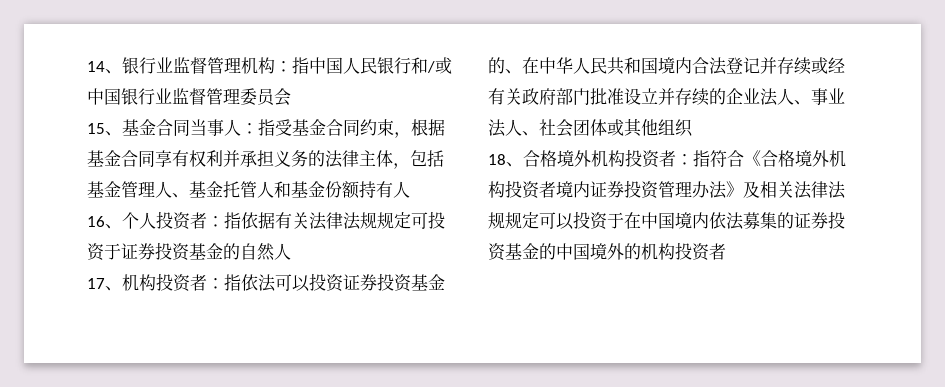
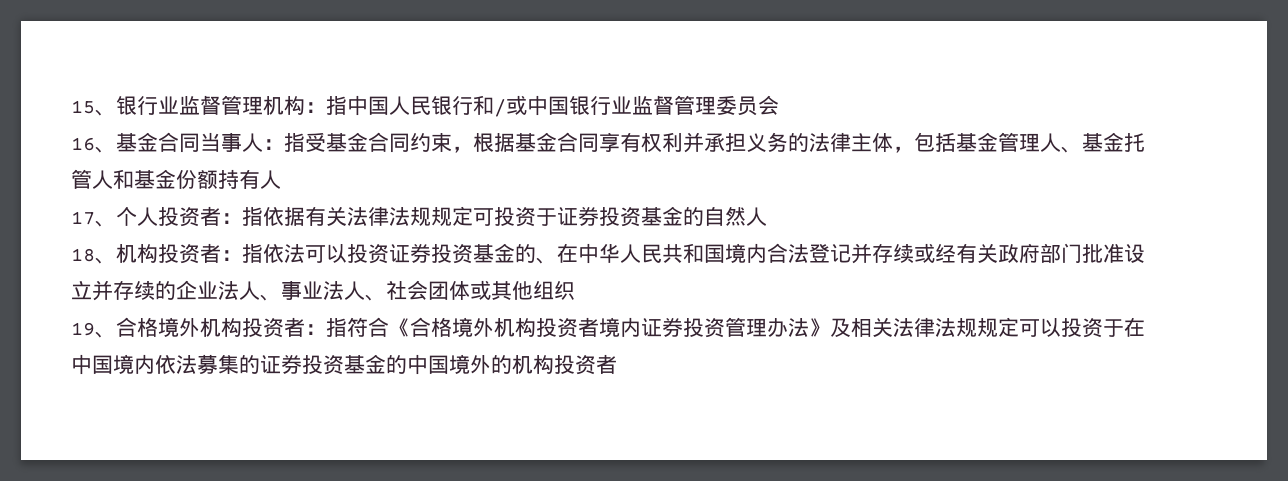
- 14、银行业监督管理机构：指中国人民银行和/或中国银行业监督管理委员会
+ 15、银行业监督管理机构：指中国人民银行和/或中国银行业监督管理委员会
- 15、基金合同当事人：指受基金合同约束，根据基金合同享有权利并承担义务的法律主体，包括基金管理人、基金托管人和基金份额持有人
+ 16、基金合同当事人：指受基金合同约束，根据基金合同享有权利并承担义务的法律主体，包括基金管理人、基金托管人和基金份额持有人
- 16、个人投资者：指依据有关法律法规规定可投资于证券投资基金的自然人
+ 17、个人投资者：指依据有关法律法规规定可投资于证券投资基金的自然人
- 17、机构投资者：指依法可以投资证券投资基金的、在中华人民共和国境内合法登记并存续或经有关政府部门批准设立并存续的企业法人、事业法人、社会团体或其他组织
+ 18、机构投资者：指依法可以投资证券投资基金的、在中华人民共和国境内合法登记并存续或经有关政府部门批准设立并存续的企业法人、事业法人、社会团体或其他组织
- 18、合格境外机构投资者：指符合《合格境外机构投资者境内证券投资管理办法》及相关法律法规规定可以投资于在中国境内依法募集的证券投资基金的中国境外的机构投资者
+ 19、合格境外机构投资者：指符合《合格境外机构投资者境内证券投资管理办法》及相关法律法规规定可以投资于在中国境内依法募集的证券投资基金的中国境外的机构投资者

